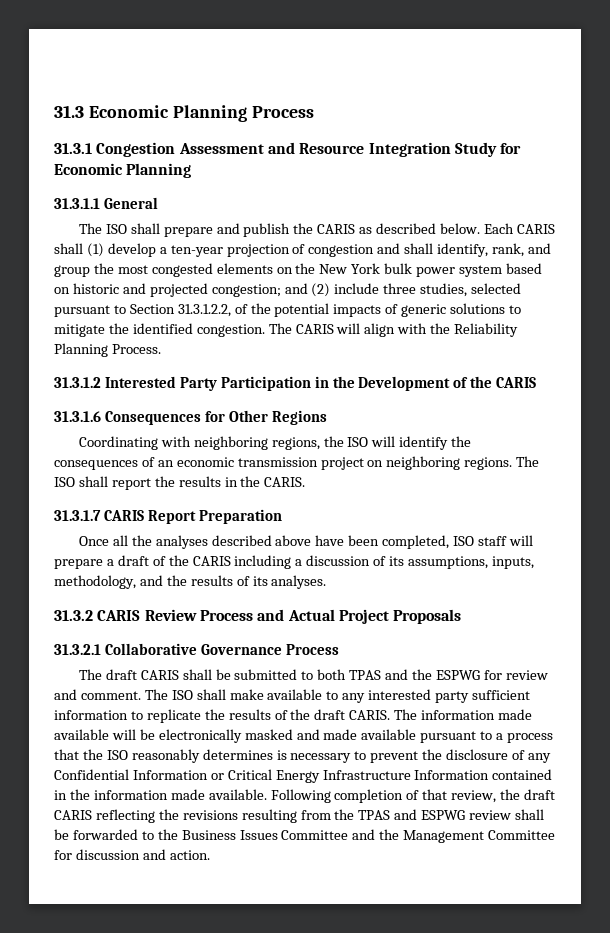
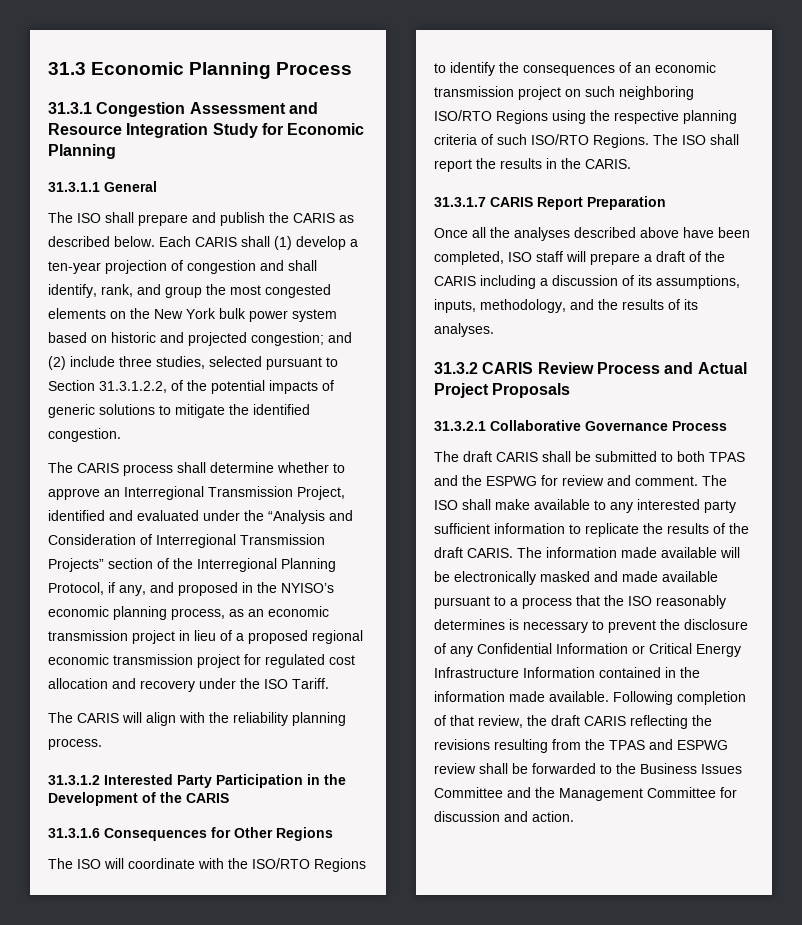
- and (2) include three studies, selected pursuant to Section 31.3.1.2.2, of the potential impacts of generic solutions to mitigate the identified congestion. The CARIS will align with the Reliability Planning Process.
+ and (2) include three studies, selected pursuant to Section 31.3.1.2.2, of the potential impacts of generic solutions to mitigate the identified congestion.
+ The CARIS process shall determine whether to approve an Interregional Transmission Project, identified and evaluated under the “Analysis and Consideration of Interregional Transmission Projects” section of the Interregional Planning Protocol, if any, and proposed in the NYISO’s economic planning process, as an economic transmission project in lieu of a proposed regional economic transmission project for regulated cost allocation and recovery under the ISO Tariff.
+ The CARIS will align with the reliability planning process.
- Coordinating with neighboring regions, the ISO will identify the consequences of an economic transmission project on neighboring regions.
+ The ISO will coordinate with the ISO/RTO Regions to identify the consequences of an economic transmission project on such neighboring ISO/RTO Regions using the respective planning criteria of such ISO/RTO Regions.

